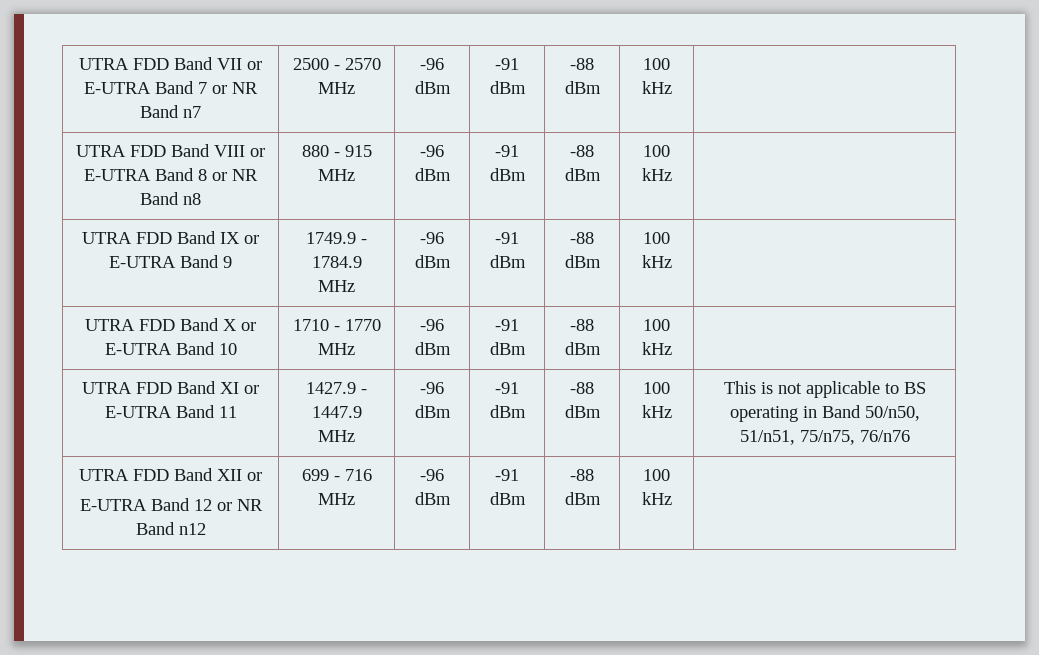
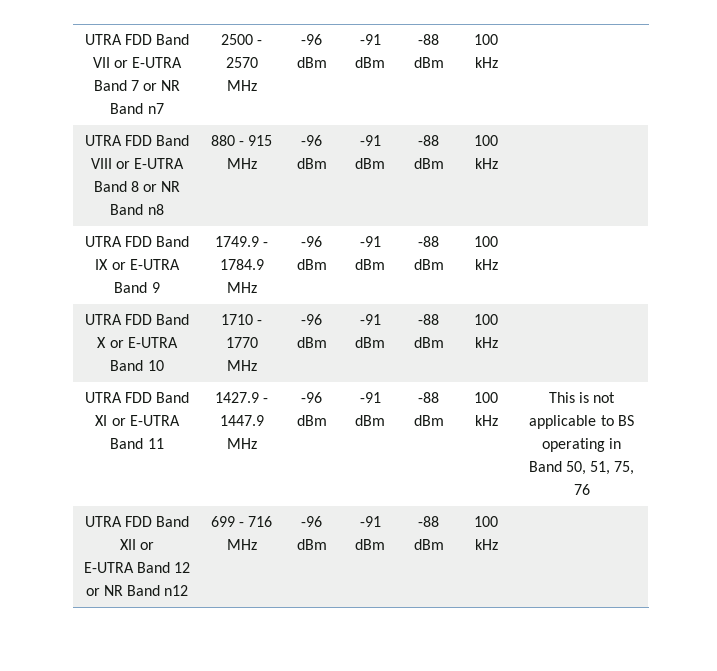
- UTRA FDD Band XI or E-UTRA Band 11 | 1427.9 - 1447.9 MHz | -96 dBm | -91 dBm | -88 dBm | 100 kHz | This is not applicable to BS operating in Band 50/n50, 51/n51, 75/n75, 76/n76
+ UTRA FDD Band XI or E-UTRA Band 11 | 1427.9 - 1447.9 MHz | -96 dBm | -91 dBm | -88 dBm | 100 kHz | This is not applicable to BS operating in Band 50, 51, 75, 76

